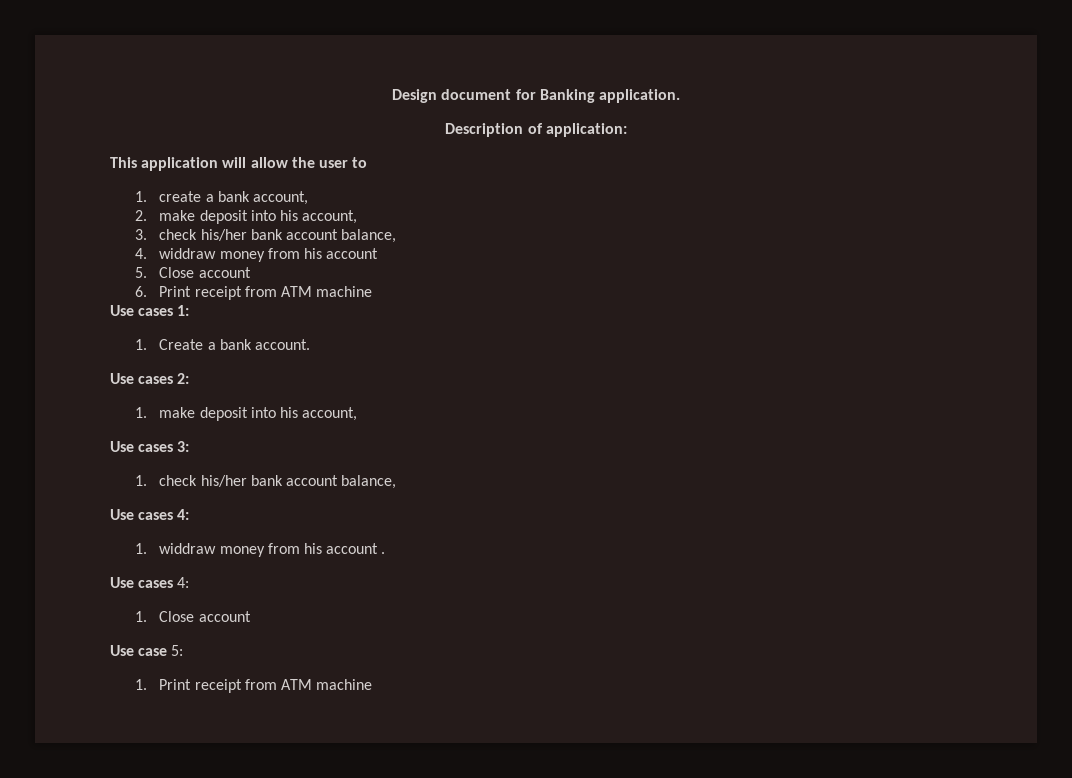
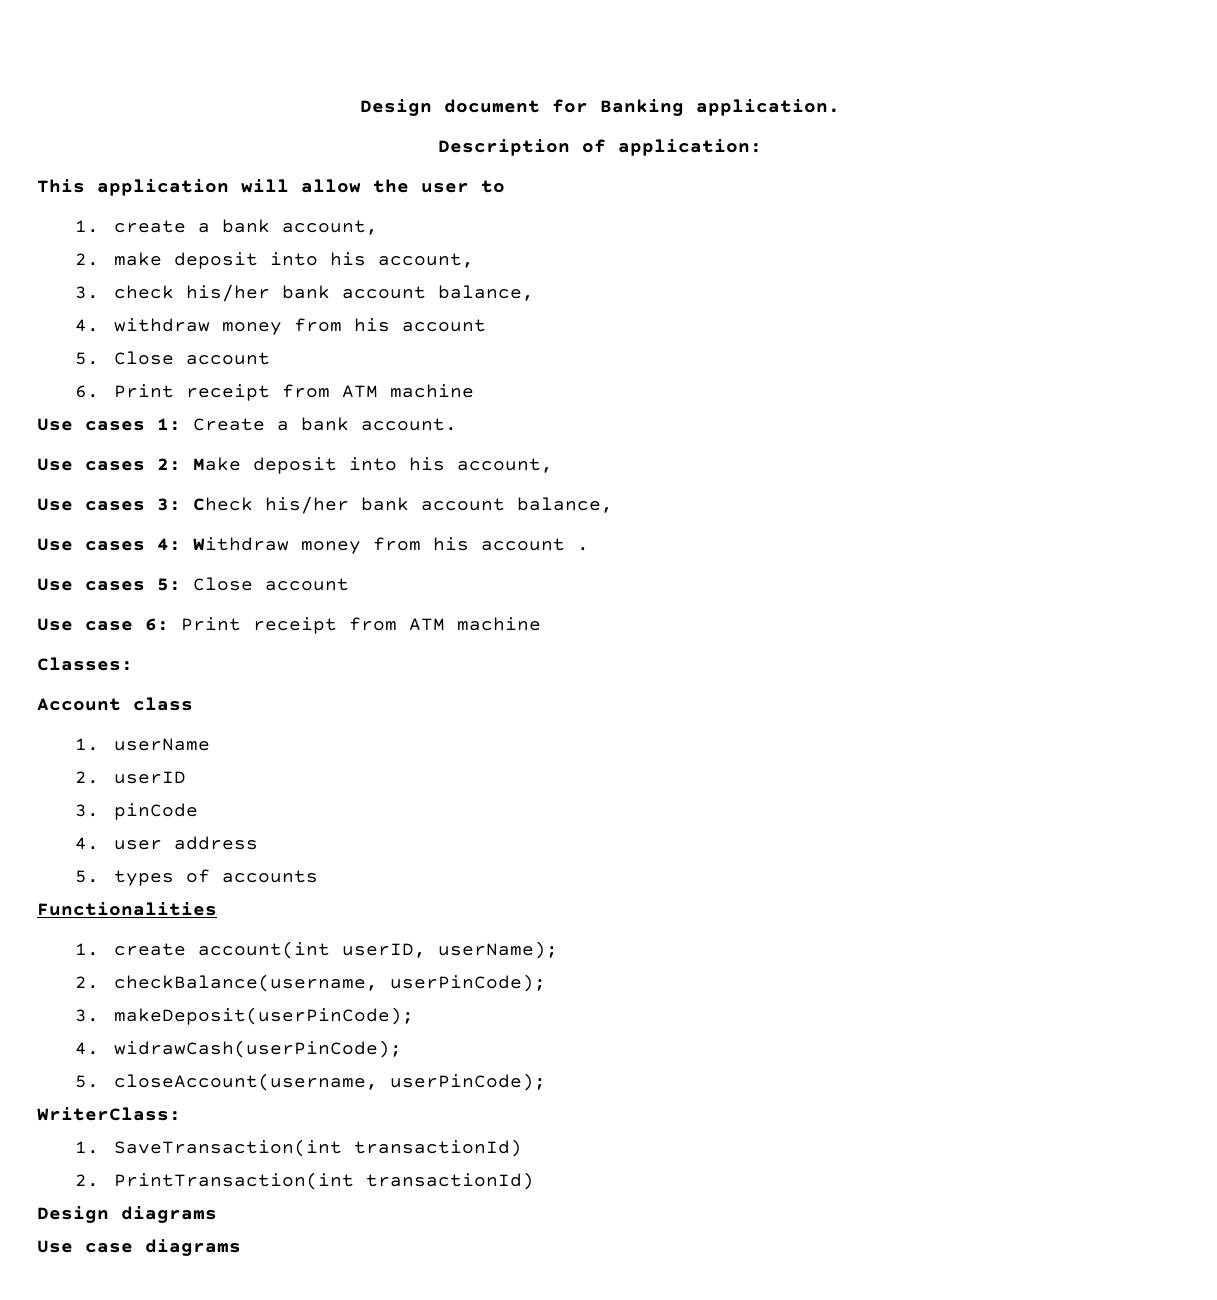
- 4. widdraw money from his account
+ 4. withdraw money from his account
- Use cases 1:
- 1. Create a bank account.
+ Use cases 1: Create a bank account.
- Use cases 2:
- 1. make deposit into his account,
+ Use cases 2: Make deposit into his account,
- Use cases 3:
- 1. check his/her bank account balance,
- Use cases 4:
- 1. widdraw money from his account .
- Use cases 4:
- 1. Close account
+ Use cases 3: Check his/her bank account balance,
+ Use cases 4: Withdraw money from his account .
+ Use cases 5: Close account
- Use case 5:
- 1. Print receipt from ATM machine
+ Use case 6: Print receipt from ATM machine
+ Classes:
+ Account class
+ 1. userName
+ 2. userID
+ 3. pinCode
+ 4. user address
+ 5. types of accounts
+ Functionalities
+ 1. create account(int userID, userName);
+ 2. checkBalance(username, userPinCode);
+ 3. makeDeposit(userPinCode);
+ 4. widrawCash(userPinCode);
+ 5. closeAccount(username, userPinCode);
+ WriterClass:
+ 1. SaveTransaction(int transactionId)
+ 2. PrintTransaction(int transactionId)
+ Design diagrams
+ Use case diagrams

